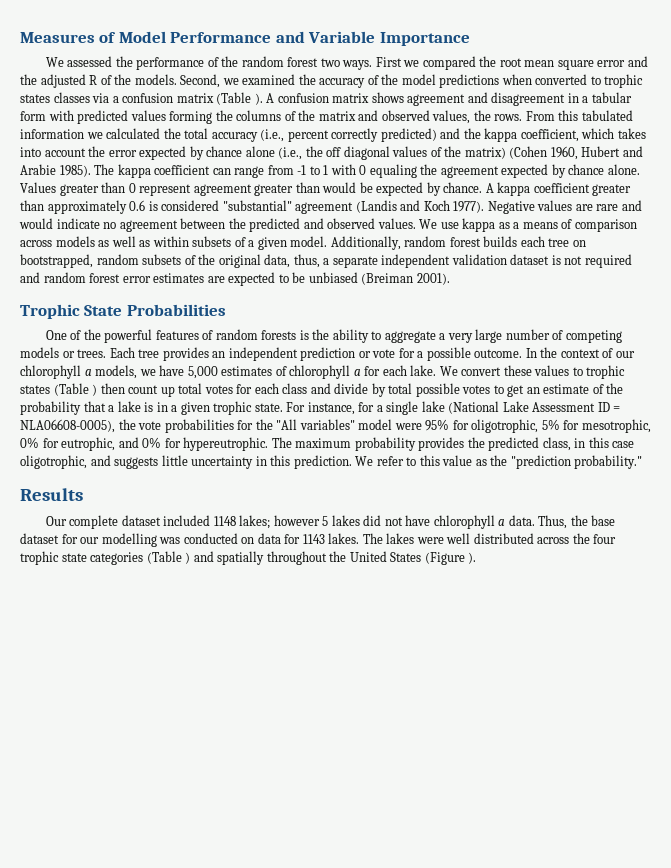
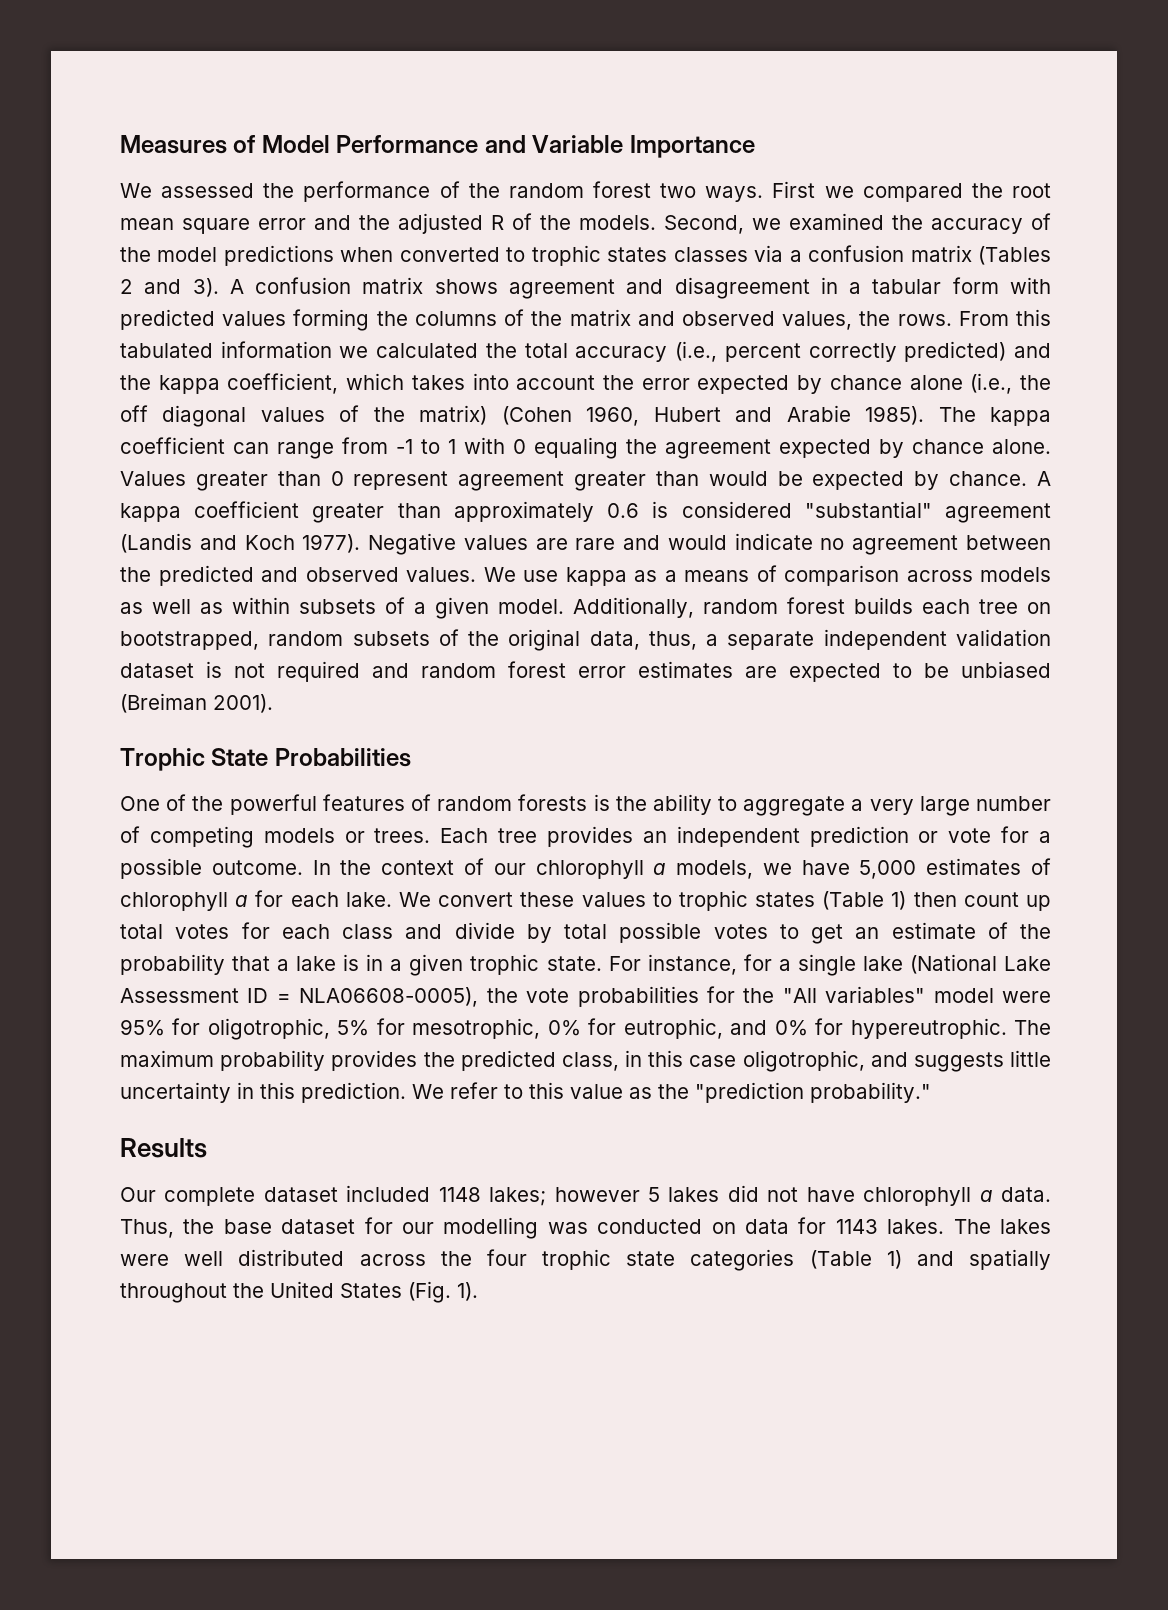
- Second, we examined the accuracy of the model predictions when converted to trophic states classes via a confusion matrix (Table ).
+ Second, we examined the accuracy of the model predictions when converted to trophic states classes via a confusion matrix (Tables 2 and 3).
- We convert these values to trophic states (Table ) then count up total votes for each class and divide by total possible votes to get an estimate of the probability that a lake is in a given trophic state.
+ We convert these values to trophic states (Table 1) then count up total votes for each class and divide by total possible votes to get an estimate of the probability that a lake is in a given trophic state.
- The lakes were well distributed across the four trophic state categories (Table ) and spatially throughout the United States (Figure ).
+ The lakes were well distributed across the four trophic state categories (Table 1) and spatially throughout the United States (Fig. 1).

